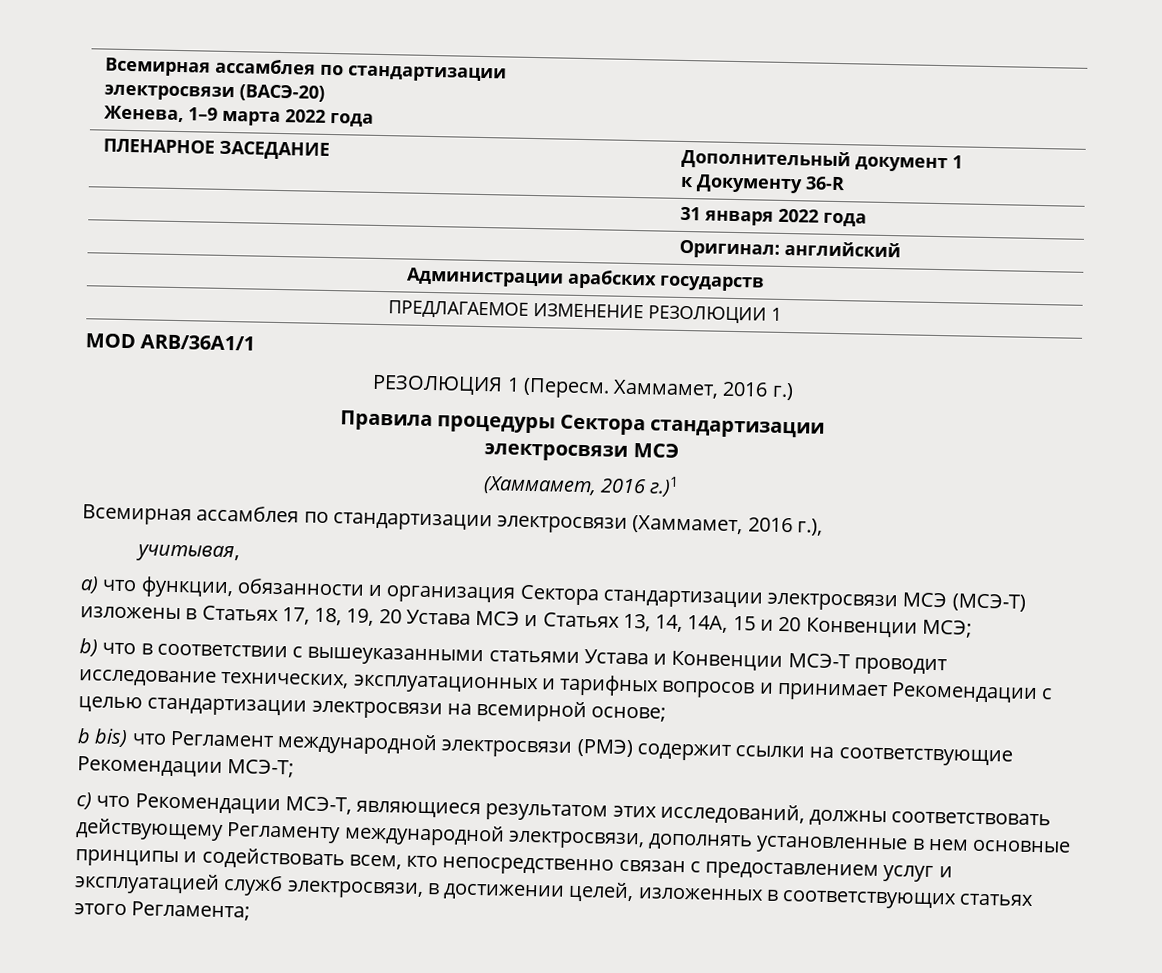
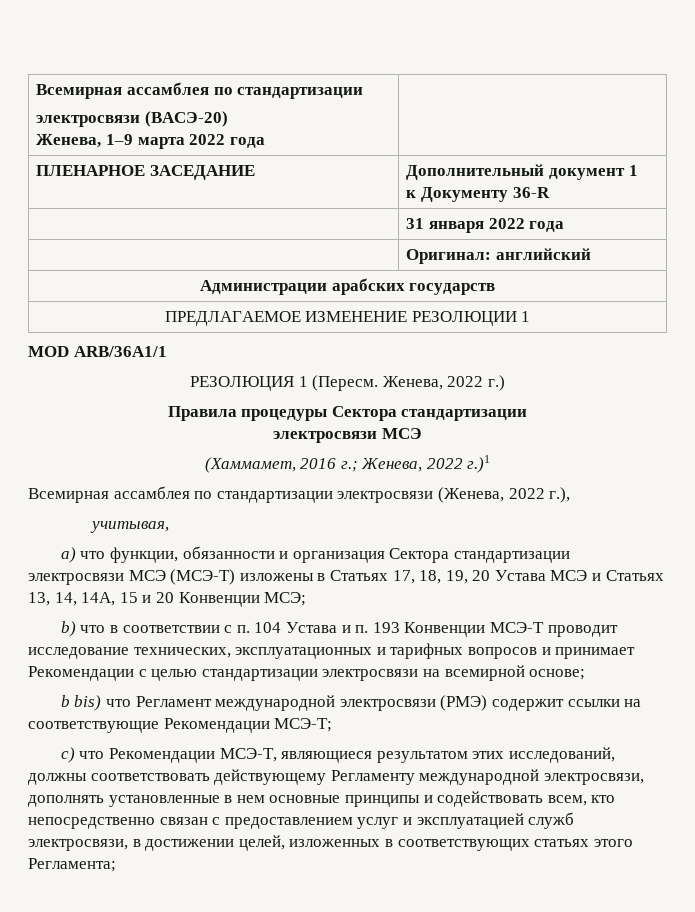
- Хаммамет, 2016 г.)
+ Женева, 2022 г.)
- (Хаммамет, 2016 г.)1
+ (Хаммамет, 2016 г.; Женева, 2022 г.)1
- Всемирная ассамблея по стандартизации электросвязи (Хаммамет, 2016 г.),
+ Всемирная ассамблея по стандартизации электросвязи (Женева, 2022 г.),
- b) что в соответствии с вышеуказанными статьями Устава и Конвенции МСЭ-Т проводит исследование технических, эксплуатационных и тарифных вопросов и принимает Рекомендации с целью стандартизации электросвязи на всемирной основе;
+ b) что в соответствии с п. 104 Устава и п. 193 Конвенции МСЭ-Т проводит исследование технических, эксплуатационных и тарифных вопросов и принимает Рекомендации с целью стандартизации электросвязи на всемирной основе;

